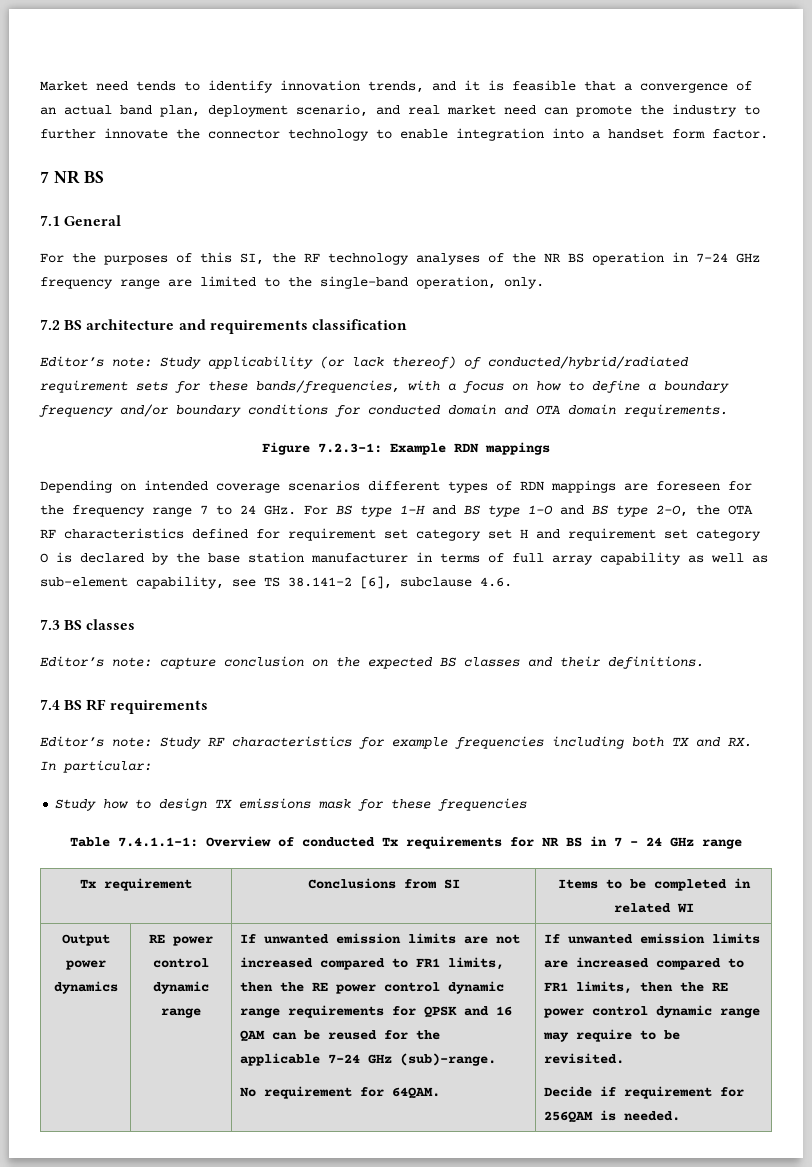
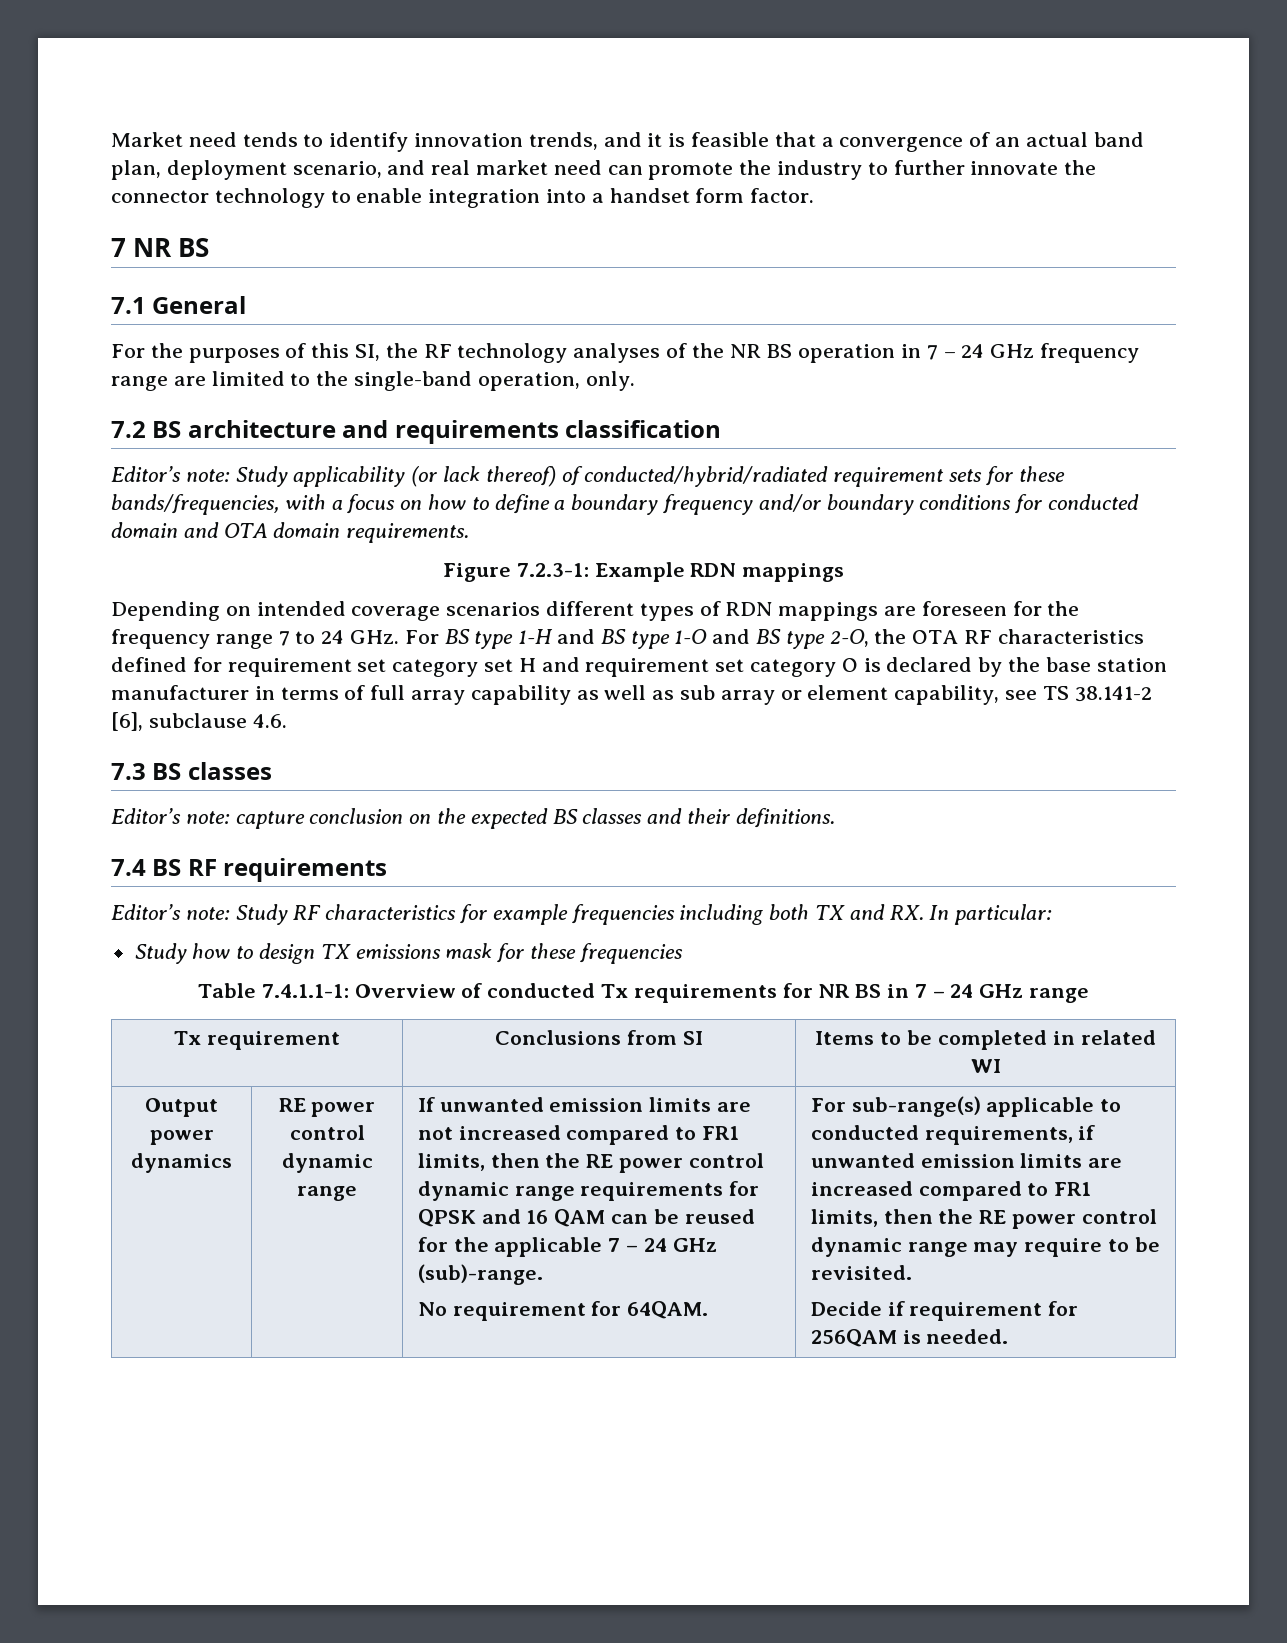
- For the purposes of this SI, the RF technology analyses of the NR BS operation in 7-24 GHz frequency range are limited to the single-band operation, only.
+ For the purposes of this SI, the RF technology analyses of the NR BS operation in 7 – 24 GHz frequency range are limited to the single-band operation, only.
- Depending on intended coverage scenarios different types of RDN mappings are foreseen for the frequency range 7 to 24 GHz. For BS type 1-H and BS type 1-O and BS type 2-O, the OTA RF characteristics defined for requirement set category set H and requirement set category O is declared by the base station manufacturer in terms of full array capability as well as sub-element capability, see TS 38.141-2 [6], subclause 4.6.
+ Depending on intended coverage scenarios different types of RDN mappings are foreseen for the frequency range 7 to 24 GHz. For BS type 1-H and BS type 1-O and BS type 2-O, the OTA RF characteristics defined for requirement set category set H and requirement set category O is declared by the base station manufacturer in terms of full array capability as well as sub array or element capability, see TS 38.141-2 [6], subclause 4.6.
- If unwanted emission limits are not increased compared to FR1 limits, then the RE power control dynamic range requirements for QPSK and 16 QAM can be reused for the applicable 7-24 GHz (sub)-range.
+ If unwanted emission limits are not increased compared to FR1 limits, then the RE power control dynamic range requirements for QPSK and 16 QAM can be reused for the applicable 7 – 24 GHz (sub)-range.
- If unwanted emission limits are increased compared to FR1 limits, then the RE power control dynamic range may require to be revisited.
+ For sub-range(s) applicable to conducted requirements, if unwanted emission limits are increased compared to FR1 limits, then the RE power control dynamic range may require to be revisited.

